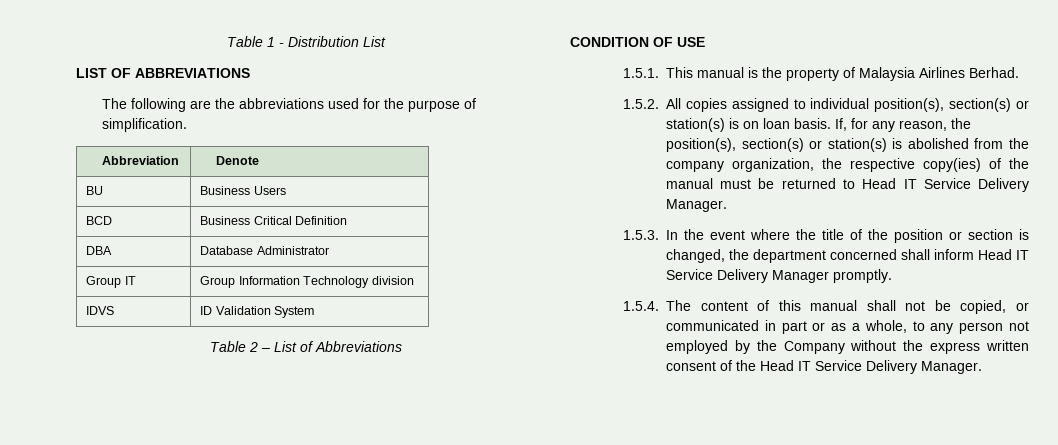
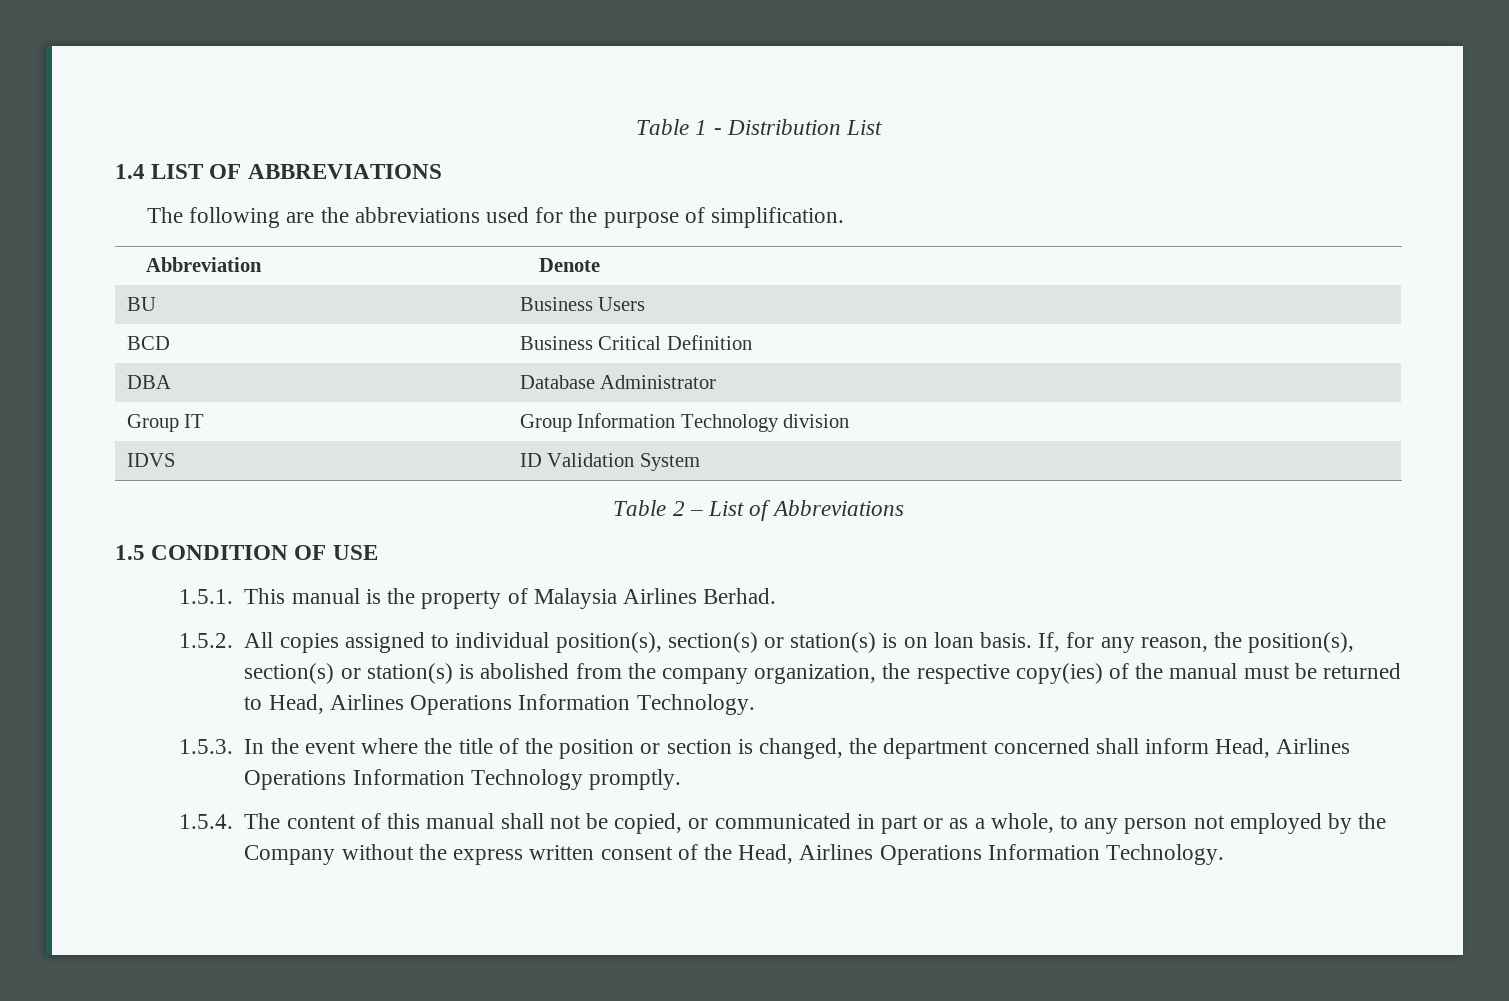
- LIST OF ABBREVIATIONS
+ 1.4 LIST OF ABBREVIATIONS
- CONDITION OF USE
+ 1.5 CONDITION OF USE
- If, for any reason, the position(s), section(s) or station(s) is abolished from the company organization, the respective copy(ies) of the manual must be returned to Head IT Service Delivery Manager.
+ If, for any reason, the position(s), section(s) or station(s) is abolished from the company organization, the respective copy(ies) of the manual must be returned to Head, Airlines Operations Information Technology.
- 1.5.3. In the event where the title of the position or section is changed, the department concerned shall inform Head IT Service Delivery Manager promptly.
+ 1.5.3. In the event where the title of the position or section is changed, the department concerned shall inform Head, Airlines Operations Information Technology promptly.
- 1.5.4. The content of this manual shall not be copied, or communicated in part or as a whole, to any person not employed by the Company without the express written consent of the Head IT Service Delivery Manager.
+ 1.5.4. The content of this manual shall not be copied, or communicated in part or as a whole, to any person not employed by the Company without the express written consent of the Head, Airlines Operations Information Technology.

